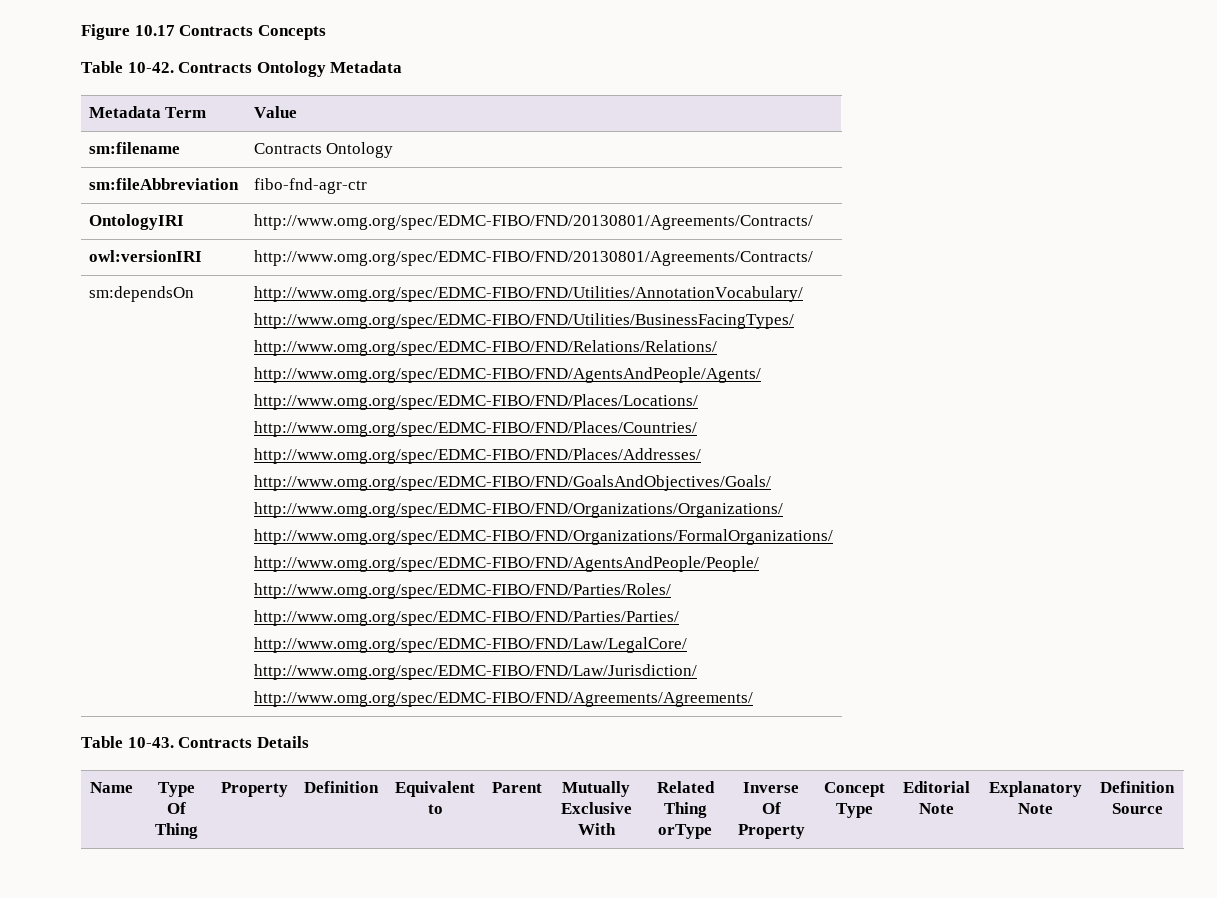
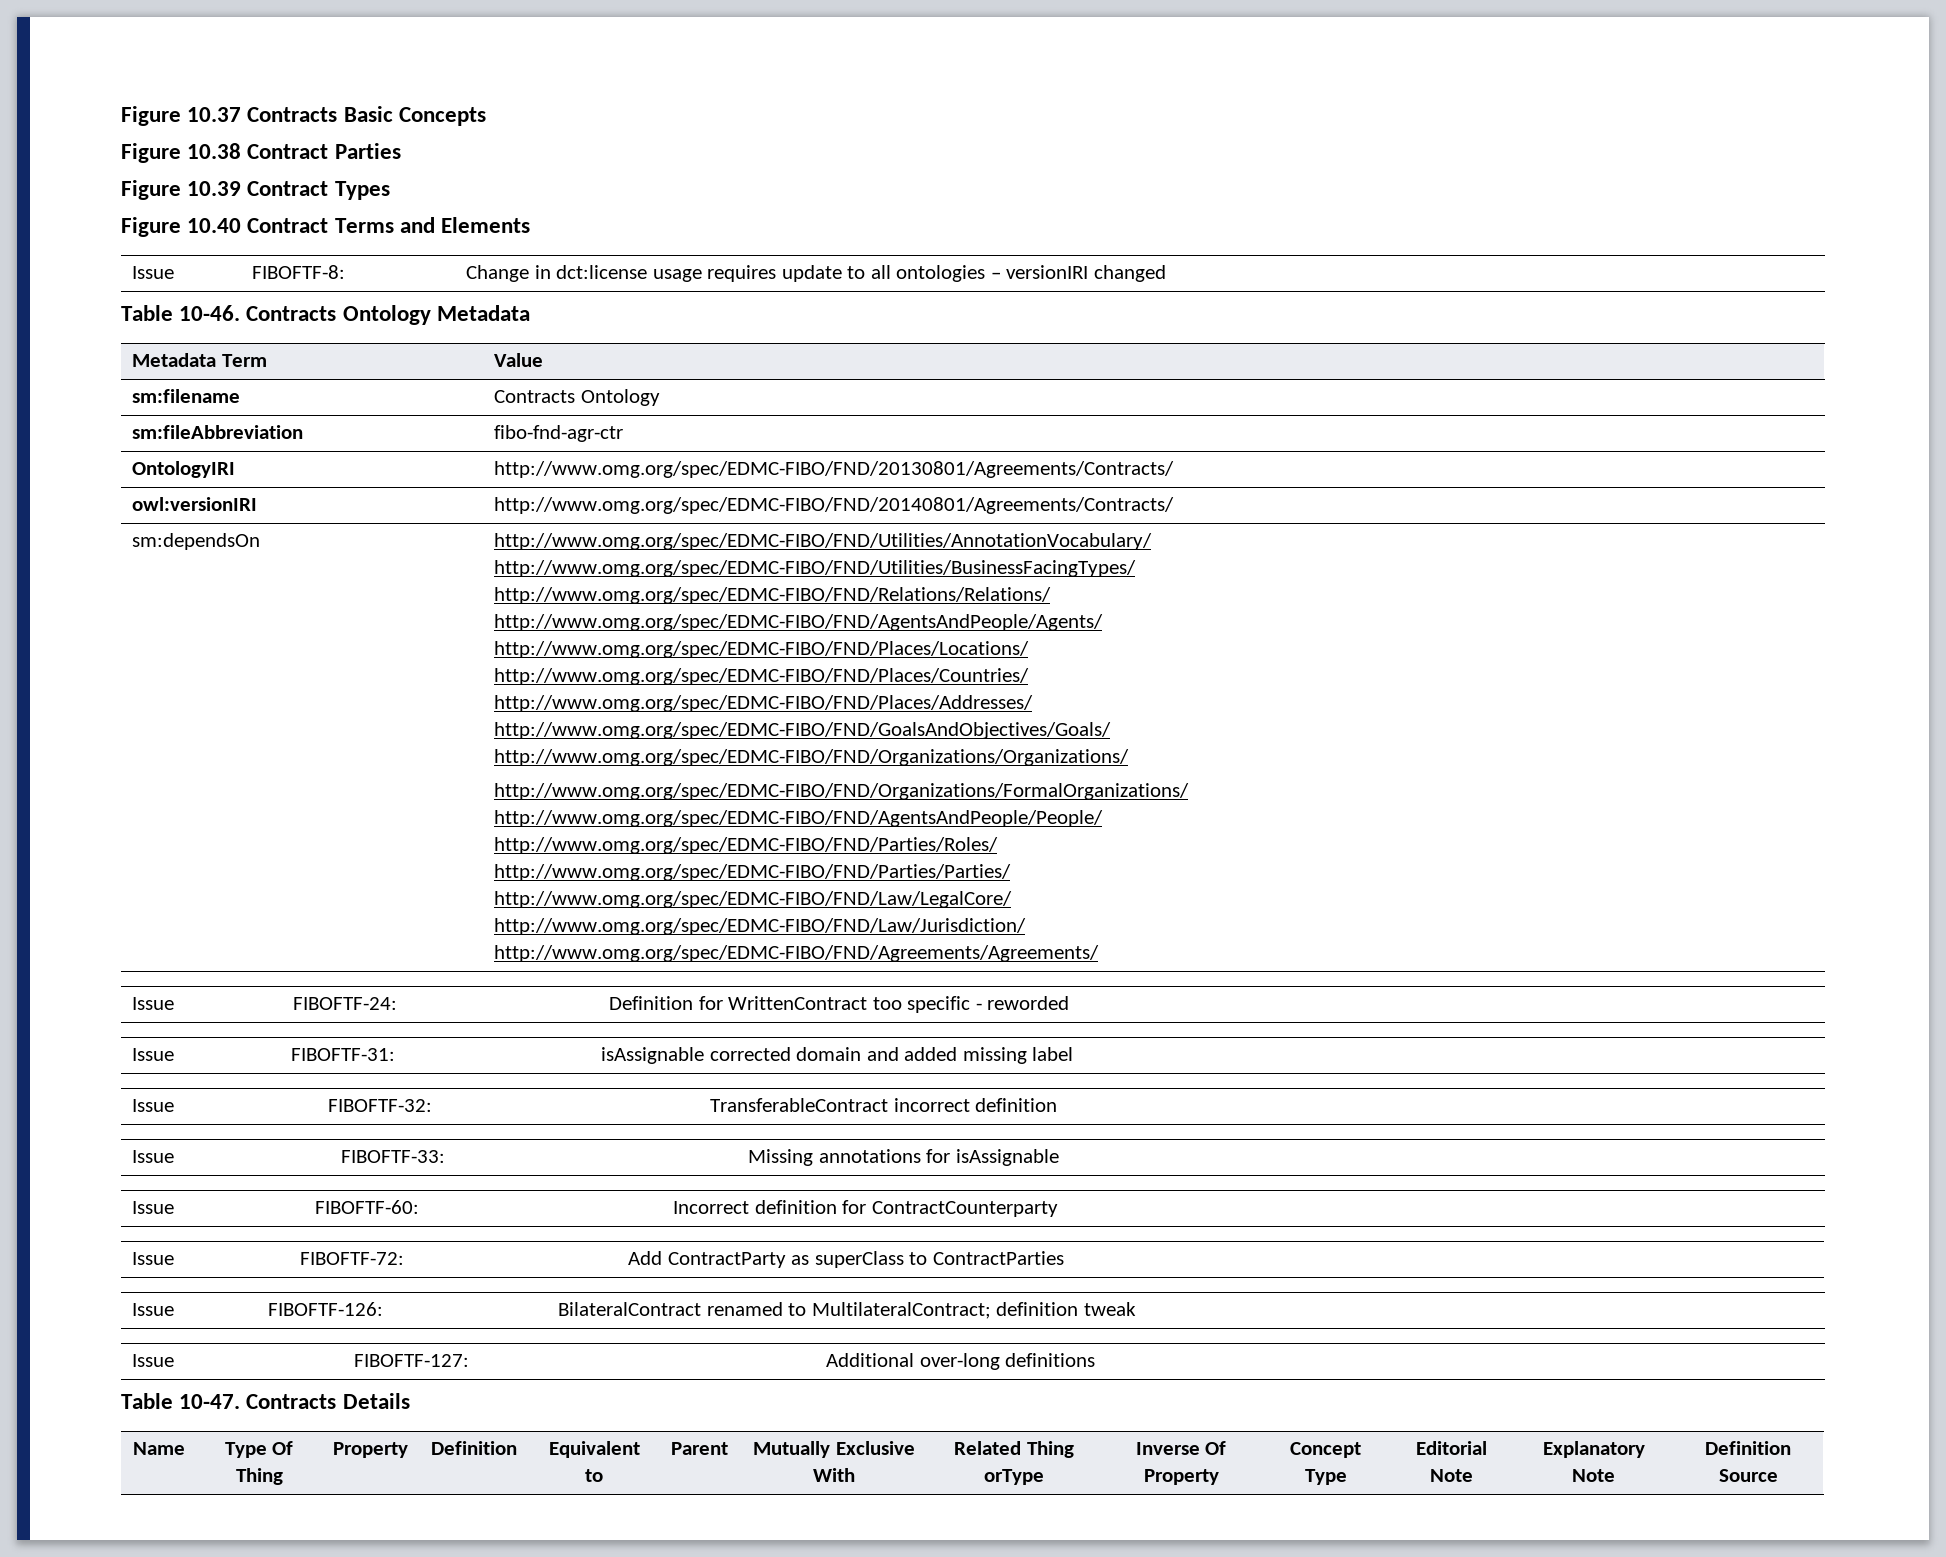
- Figure 10.17 Contracts Concepts
- Table 10-42.
+ Figure 10.37 Contracts Basic Concepts
+ Figure 10.38 Contract Parties
+ Figure 10.39 Contract Types
+ Figure 10.40 Contract Terms and Elements
+ Issue | FIBOFTF-8: | Change in dct:license usage requires update to all ontologies – versionIRI changed
+ Table 10-46.
- owl:versionIRI | http://www.omg.org/spec/EDMC-FIBO/FND/20130801/Agreements/Contracts/
+ owl:versionIRI | http://www.omg.org/spec/EDMC-FIBO/FND/20140801/Agreements/Contracts/
- Table 10-43.
+ Issue | FIBOFTF-24: | Definition for WrittenContract too specific - reworded
+ Issue | FIBOFTF-31: | isAssignable corrected domain and added missing label
+ Issue | FIBOFTF-32: | TransferableContract incorrect definition
+ Issue | FIBOFTF-33: | Missing annotations for isAssignable
+ Issue | FIBOFTF-60: | Incorrect definition for ContractCounterparty
+ Issue | FIBOFTF-72: | Add ContractParty as superClass to ContractParties
+ Issue | FIBOFTF-126: | BilateralContract renamed to MultilateralContract; definition tweak
+ Issue | FIBOFTF-127: | Additional over-long definitions
+ Table 10-47.

